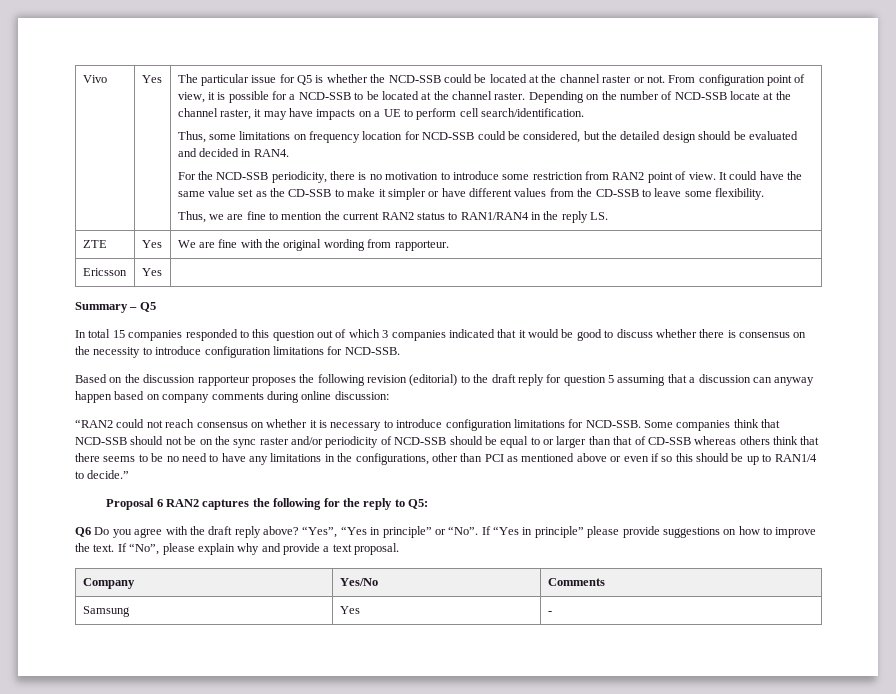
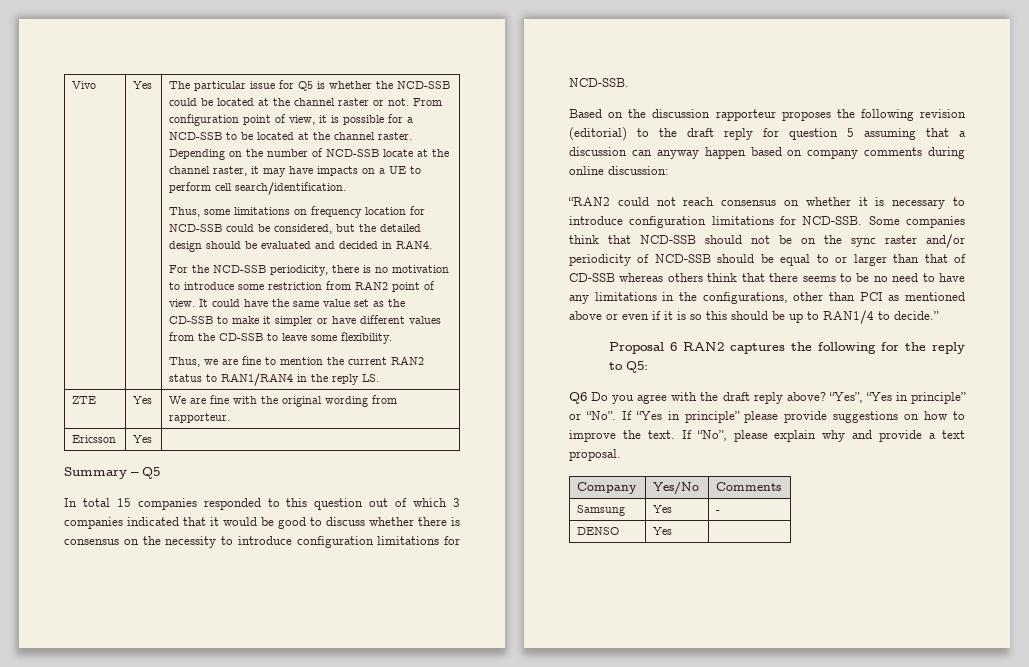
- Some companies think that NCD-SSB should not be on the sync raster and/or periodicity of NCD-SSB should be equal to or larger than that of CD-SSB whereas others think that there seems to be no need to have any limitations in the configurations, other than PCI as mentioned above or even if so this should be up to RAN1/4 to decide.”
+ Some companies think that NCD-SSB should not be on the sync raster and/or periodicity of NCD-SSB should be equal to or larger than that of CD-SSB whereas others think that there seems to be no need to have any limitations in the configurations, other than PCI as mentioned above or even if it is so this should be up to RAN1/4 to decide.”
+ DENSO | Yes |

